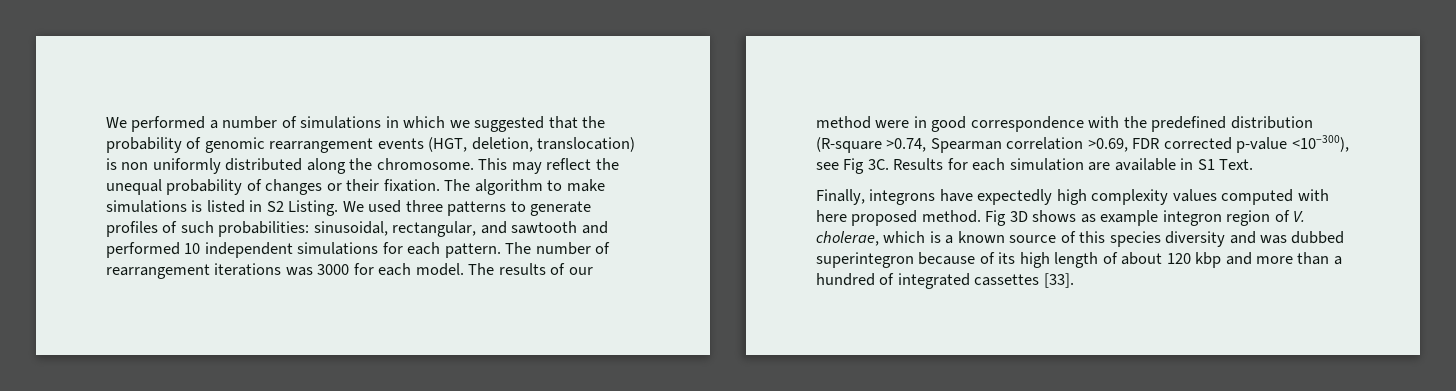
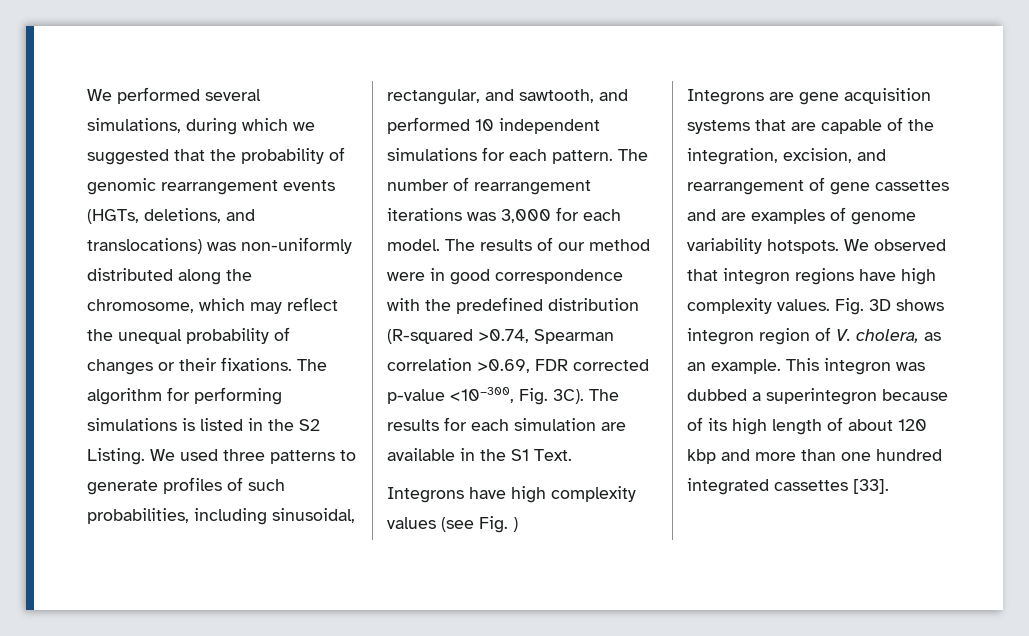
- We performed a number of simulations in which we suggested that the probability of genomic rearrangement events (HGT, deletion, translocation) is non uniformly distributed along the chromosome. This may reflect the unequal probability of changes or their fixation.
+ We performed several simulations, during which we suggested that the probability of genomic rearrangement events (HGTs, deletions, and translocations) was non-uniformly distributed along the chromosome, which may reflect the unequal probability of changes or their fixations.
- The algorithm to make simulations is listed in S2 Listing.
+ The algorithm for performing simulations is listed in the S2 Listing.
- We used three patterns to generate profiles of such probabilities: sinusoidal, rectangular, and sawtooth and performed 10 independent simulations for each pattern.
+ We used three patterns to generate profiles of such probabilities, including sinusoidal, rectangular, and sawtooth, and performed 10 independent simulations for each pattern.
- The number of rearrangement iterations was 3000 for each model.
+ The number of rearrangement iterations was 3,000 for each model.
- The results of our method were in good correspondence with the predefined distribution (R-square >0.74, Spearman correlation >0.69, FDR corrected p-value <10−300), see Fig 3C. Results for each simulation are available in S1 Text.
+ The results of our method were in good correspondence with the predefined distribution (R-squared >0.74, Spearman correlation >0.69, FDR corrected p-value <10−300, Fig. 3C). The results for each simulation are available in the S1 Text.
- Finally, integrons have expectedly high complexity values computed with here proposed method. Fig 3D shows as example integron region of V. cholerae, which is a known source of this species diversity and was dubbed superintegron because of its high length of about 120 kbp and more than a hundred of integrated cassettes [33].
+ Integrons have high complexity values (see Fig. )
+ Integrons are gene acquisition systems that are capable of the integration, excision, and rearrangement of gene cassettes and are examples of genome variability hotspots. We observed that integron regions have high complexity values. Fig. 3D shows integron region of V. cholera, as an example. This integron was dubbed a superintegron because of its high length of about 120 kbp and more than one hundred integrated cassettes [33].

